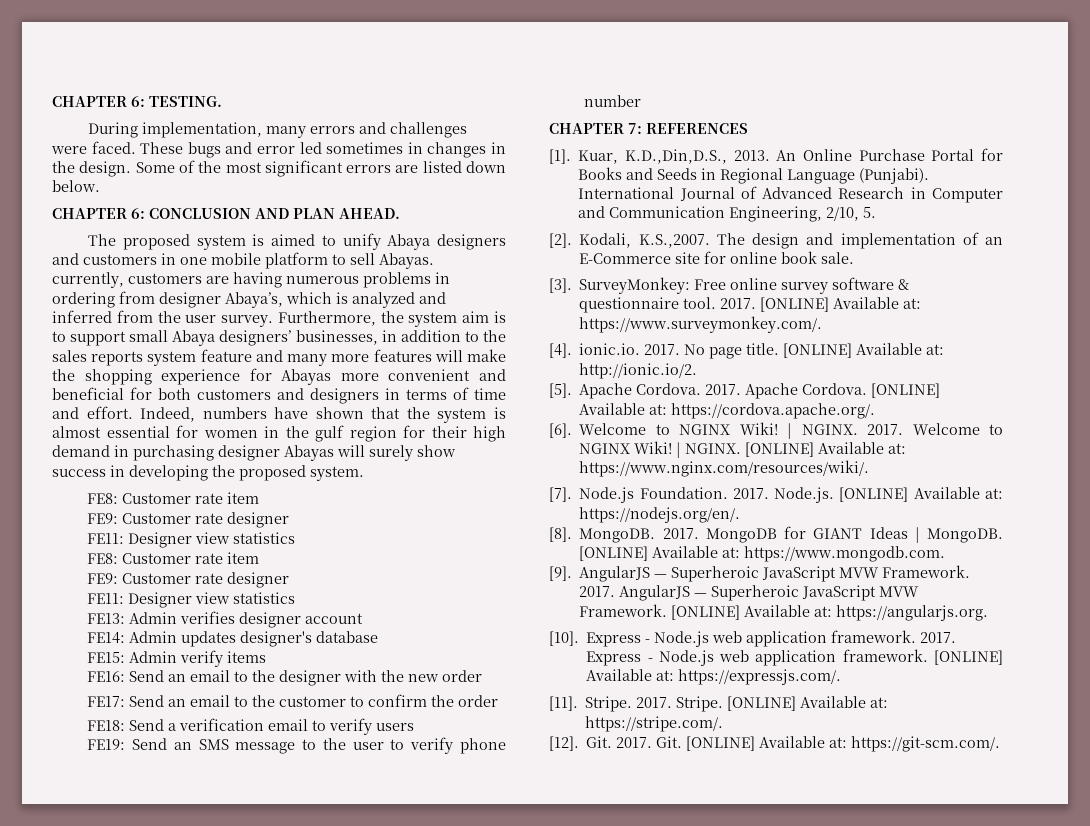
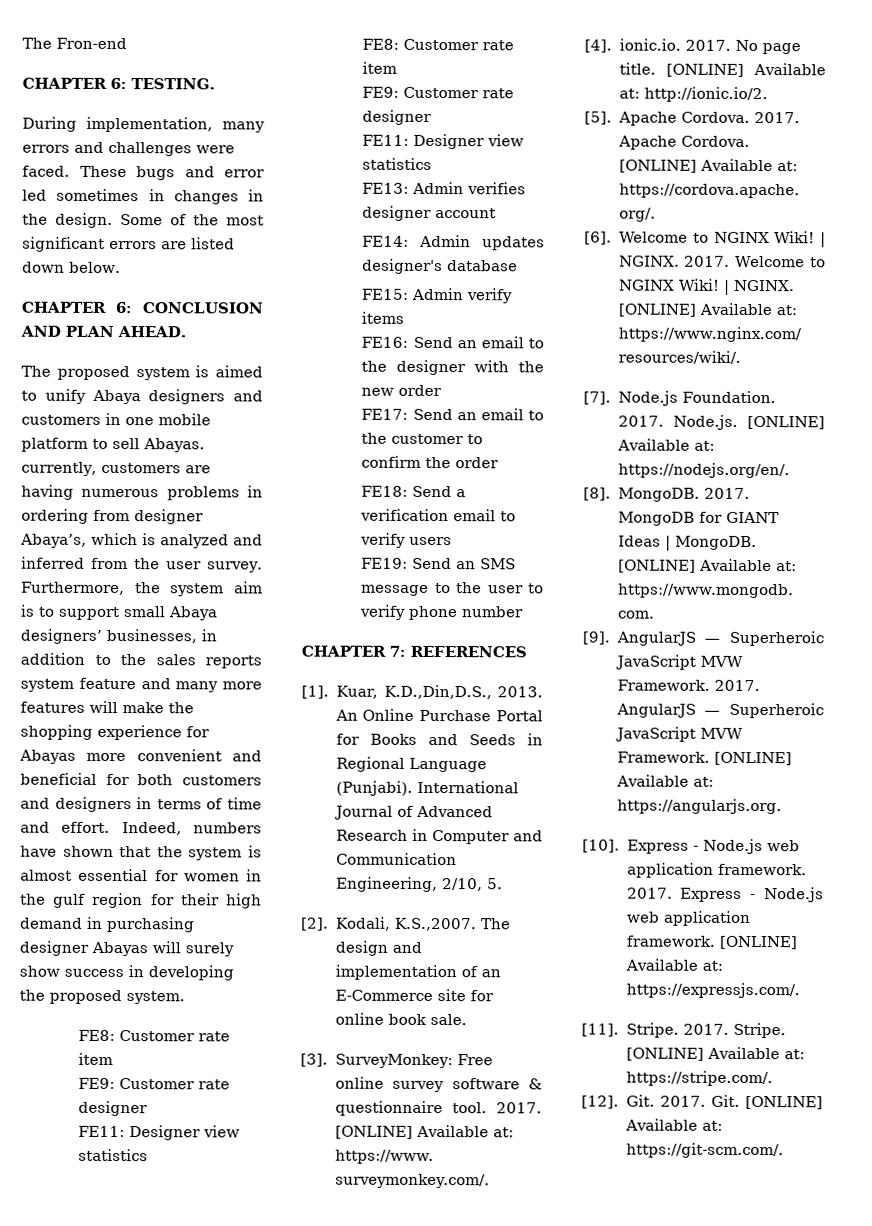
+ The Fron-end

